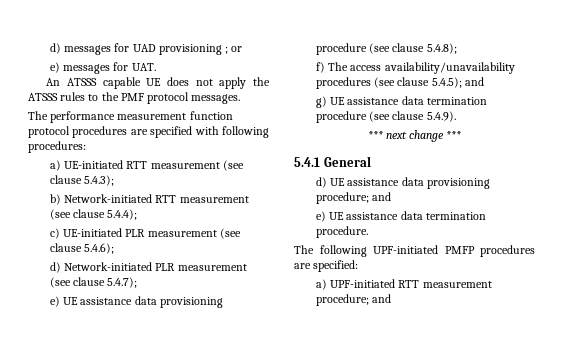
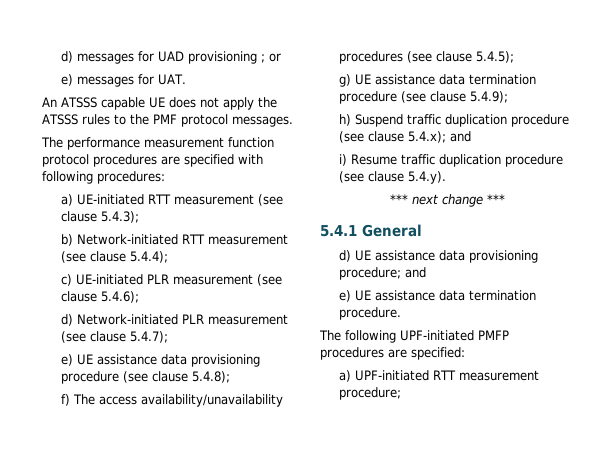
- f) The access availability/unavailability procedures (see clause 5.4.5); and
+ f) The access availability/unavailability procedures (see clause 5.4.5);
- g) UE assistance data termination procedure (see clause 5.4.9).
+ g) UE assistance data termination procedure (see clause 5.4.9);
+ h) Suspend traffic duplication procedure (see clause 5.4.x); and
+ i) Resume traffic duplication procedure (see clause 5.4.y).
- a) UPF-initiated RTT measurement procedure; and
+ a) UPF-initiated RTT measurement procedure;

